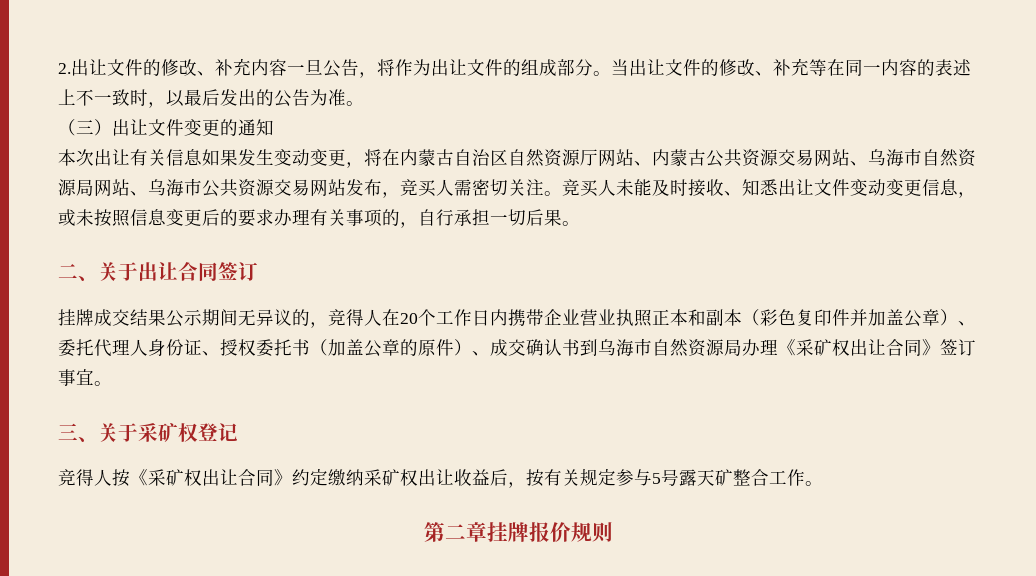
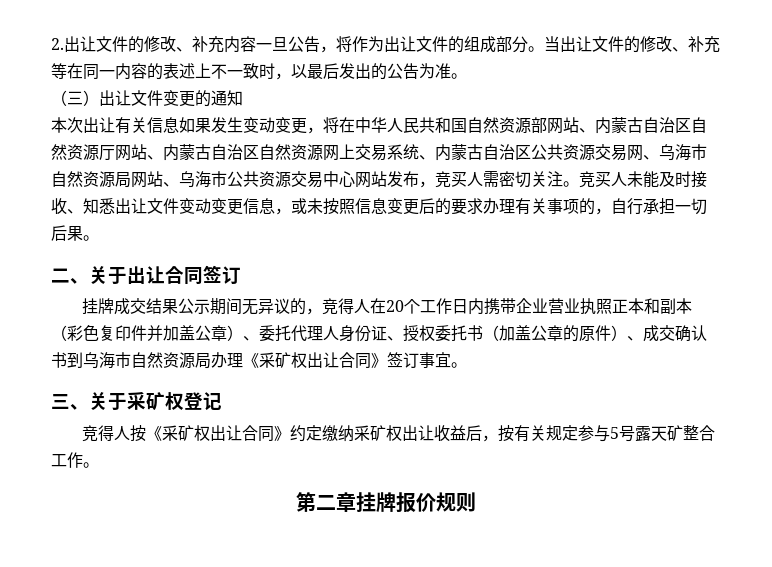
- 本次出让有关信息如果发生变动变更，将在内蒙古自治区自然资源厅网站、内蒙古公共资源交易网站、乌海市自然资源局网站、乌海市公共资源交易网站发布，竞买人需密切关注。
+ 本次出让有关信息如果发生变动变更，将在中华人民共和国自然资源部网站、内蒙古自治区自然资源厅网站、内蒙古自治区自然资源网上交易系统、内蒙古自治区公共资源交易网、乌海市自然资源局网站、乌海市公共资源交易中心网站发布，竞买人需密切关注。

